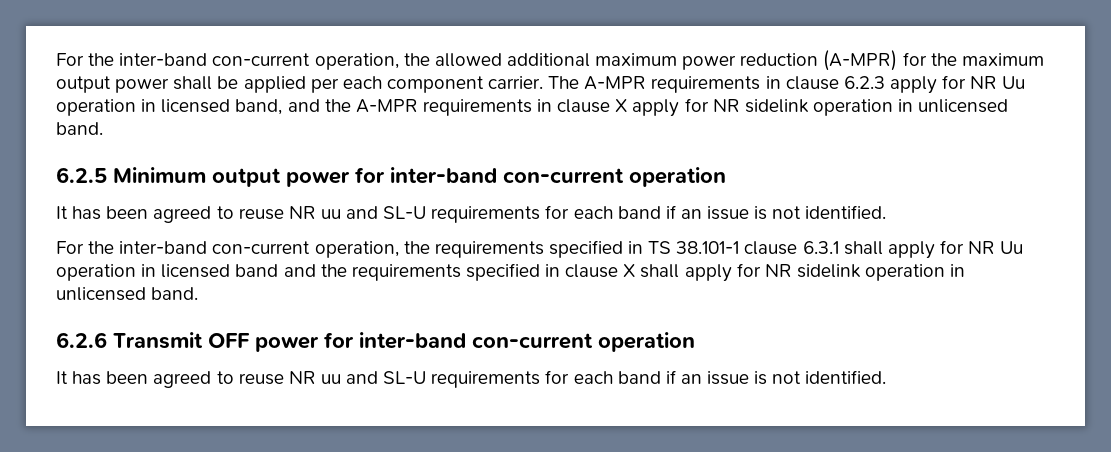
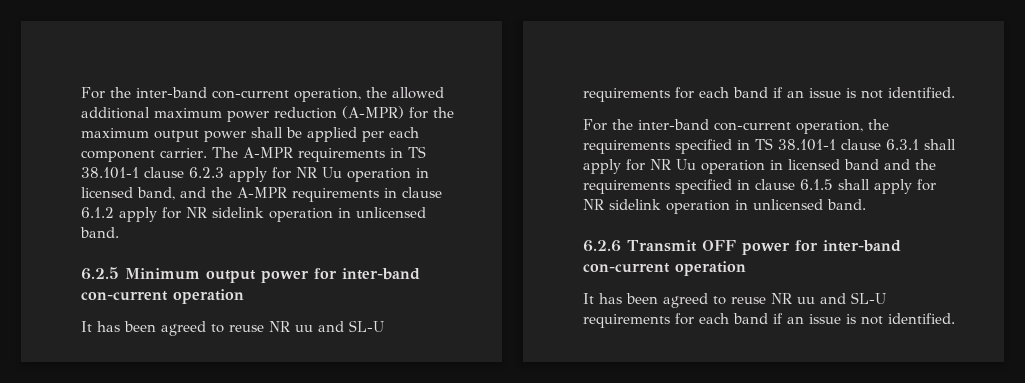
- The A-MPR requirements in clause 6.2.3 apply for NR Uu operation in licensed band, and the A-MPR requirements in clause X apply for NR sidelink operation in unlicensed band.
+ The A-MPR requirements in TS 38.101-1 clause 6.2.3 apply for NR Uu operation in licensed band, and the A-MPR requirements in clause 6.1.2 apply for NR sidelink operation in unlicensed band.
- For the inter-band con-current operation, the requirements specified in TS 38.101-1 clause 6.3.1 shall apply for NR Uu operation in licensed band and the requirements specified in clause X shall apply for NR sidelink operation in unlicensed band.
+ For the inter-band con-current operation, the requirements specified in TS 38.101-1 clause 6.3.1 shall apply for NR Uu operation in licensed band and the requirements specified in clause 6.1.5 shall apply for NR sidelink operation in unlicensed band.

